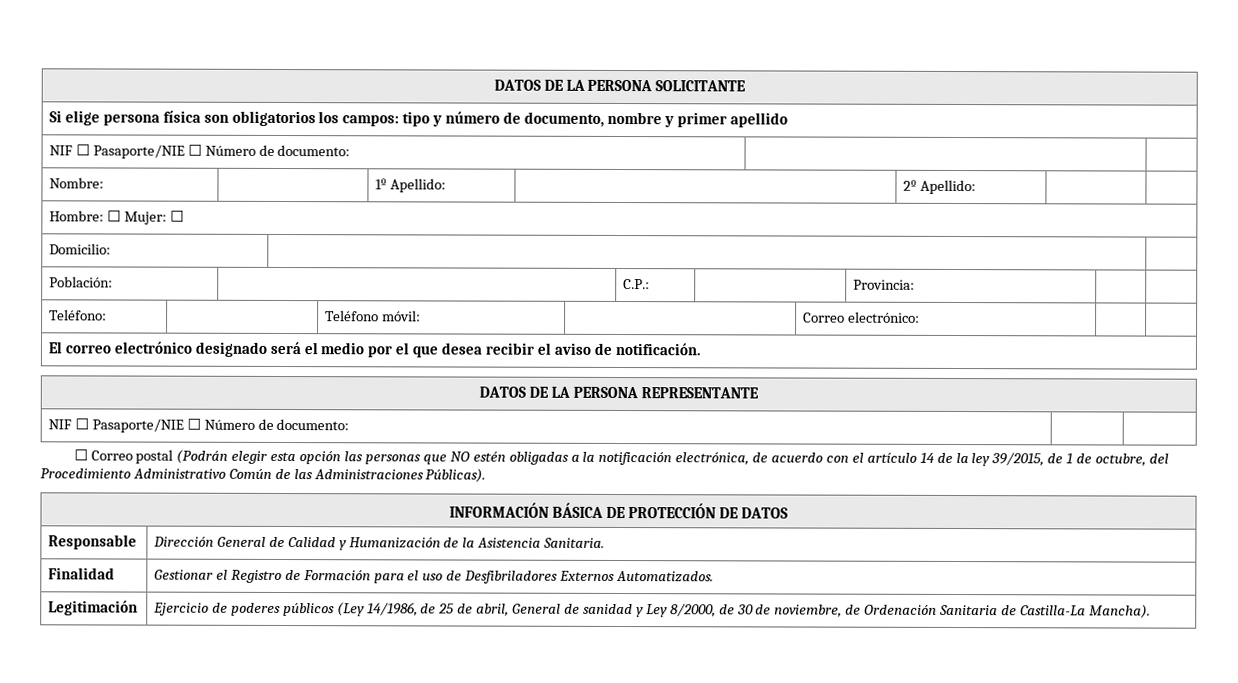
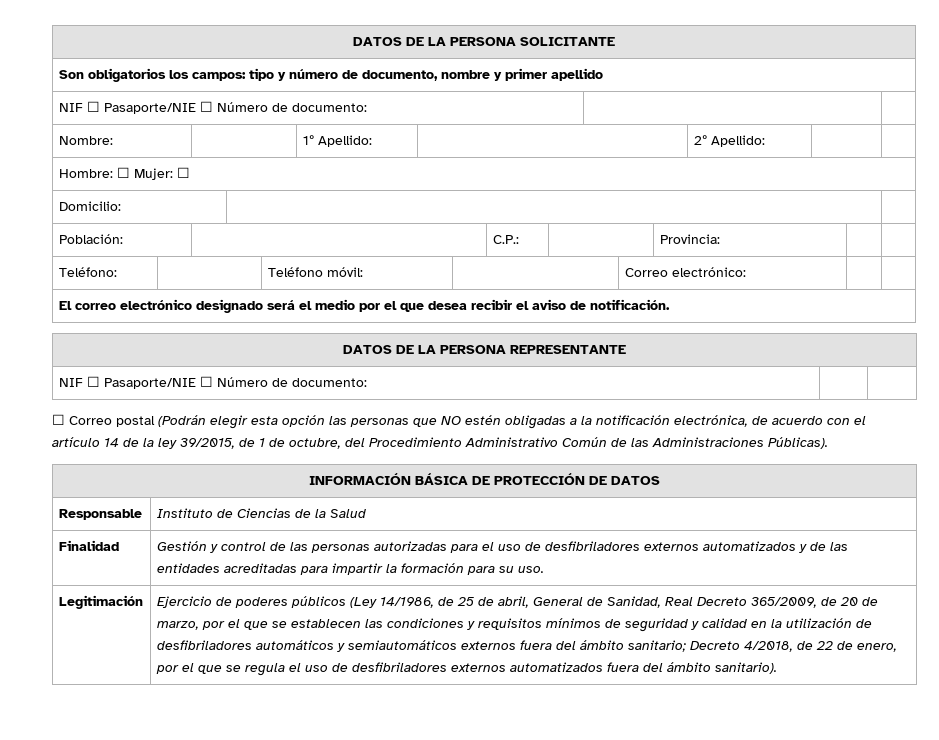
- Si elige persona física son obligatorios los campos: tipo y número de documento, nombre y primer apellido
+ Son obligatorios los campos: tipo y número de documento, nombre y primer apellido
- Responsable | Dirección General de Calidad y Humanización de la Asistencia Sanitaria.
- Finalidad | Gestionar el Registro de Formación para el uso de Desfibriladores Externos Automatizados.
+ Responsable | Instituto de Ciencias de la Salud
+ Finalidad | Gestión y control de las personas autorizadas para el uso de desfibriladores externos automatizados y de las entidades acreditadas para impartir la formación para su uso.
- Ejercicio de poderes públicos (Ley 14/1986, de 25 de abril, General de sanidad y Ley 8/2000, de 30 de noviembre, de Ordenación Sanitaria de Castilla-La Mancha).
+ Ejercicio de poderes públicos (Ley 14/1986, de 25 de abril, General de Sanidad, Real Decreto 365/2009, de 20 de marzo, por el que se establecen las condiciones y requisitos mínimos de seguridad y calidad en la utilización de desfibriladores automáticos y semiautomáticos externos fuera del ámbito sanitario; Decreto 4/2018, de 22 de enero, por el que se regula el uso de desfibriladores externos automatizados fuera del ámbito sanitario).

